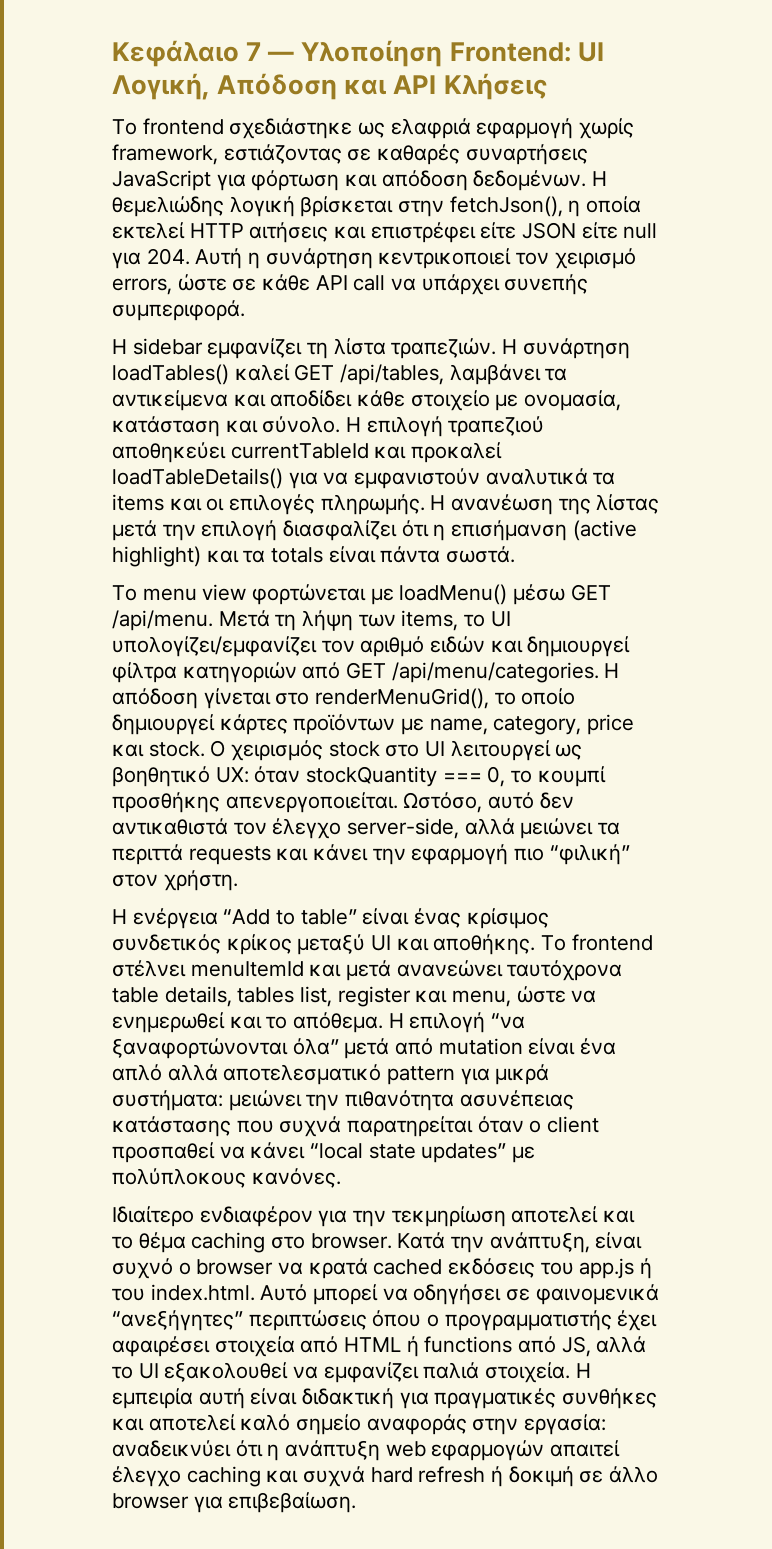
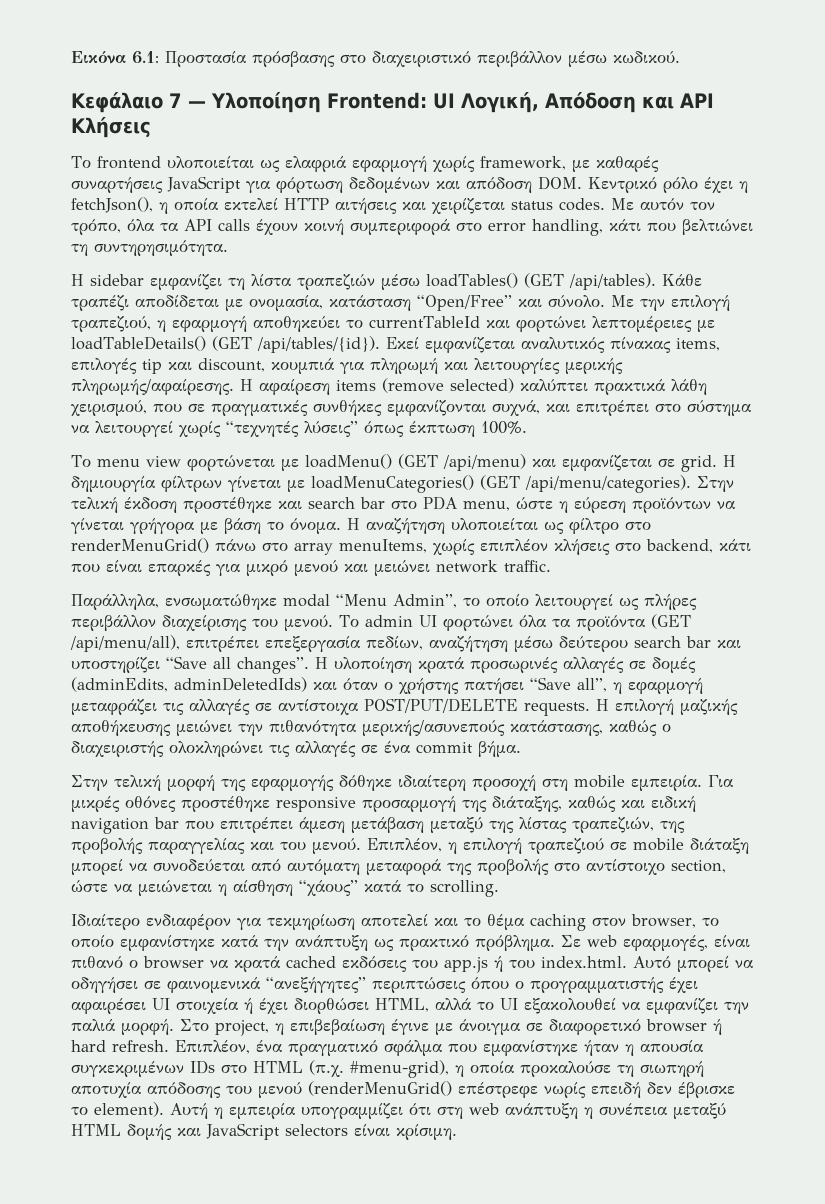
+ Εικόνα 6.1: Προστασία πρόσβασης στο διαχειριστικό περιβάλλον μέσω κωδικού.
- Το frontend σχεδιάστηκε ως ελαφριά εφαρμογή χωρίς framework, εστιάζοντας σε καθαρές συναρτήσεις JavaScript για φόρτωση και απόδοση δεδομένων. Η θεμελιώδης λογική βρίσκεται στην fetchJson(), η οποία εκτελεί HTTP αιτήσεις και επιστρέφει είτε JSON είτε null για 204. Αυτή η συνάρτηση κεντρικοποιεί τον χειρισμό errors, ώστε σε κάθε API call να υπάρχει συνεπής συμπεριφορά.
+ Το frontend υλοποιείται ως ελαφριά εφαρμογή χωρίς framework, με καθαρές συναρτήσεις JavaScript για φόρτωση δεδομένων και απόδοση DOM. Κεντρικό ρόλο έχει η fetchJson(), η οποία εκτελεί HTTP αιτήσεις και χειρίζεται status codes. Με αυτόν τον τρόπο, όλα τα API calls έχουν κοινή συμπεριφορά στο error handling, κάτι που βελτιώνει τη συντηρησιμότητα.
- Η sidebar εμφανίζει τη λίστα τραπεζιών. Η συνάρτηση loadTables() καλεί GET /api/tables, λαμβάνει τα αντικείμενα και αποδίδει κάθε στοιχείο με ονομασία, κατάσταση και σύνολο.
+ Η sidebar εμφανίζει τη λίστα τραπεζιών μέσω loadTables() (GET /api/tables). Κάθε τραπέζι αποδίδεται με ονομασία, κατάσταση “Open/Free” και σύνολο.
- Η επιλογή τραπεζιού αποθηκεύει currentTableId και προκαλεί loadTableDetails() για να εμφανιστούν αναλυτικά τα items και οι επιλογές πληρωμής. Η ανανέωση της λίστας μετά την επιλογή διασφαλίζει ότι η επισήμανση (active highlight) και τα totals είναι πάντα σωστά.
+ Με την επιλογή τραπεζιού, η εφαρμογή αποθηκεύει το currentTableId και φορτώνει λεπτομέρειες με loadTableDetails() (GET /api/tables/{id}). Εκεί εμφανίζεται αναλυτικός πίνακας items, επιλογές tip και discount, κουμπιά για πληρωμή και λειτουργίες μερικής πληρωμής/αφαίρεσης. Η αφαίρεση items (remove selected) καλύπτει πρακτικά λάθη χειρισμού, που σε πραγματικές συνθήκες εμφανίζονται συχνά, και επιτρέπει στο σύστημα να λειτουργεί χωρίς “τεχνητές λύσεις” όπως έκπτωση 100%.
- Το menu view φορτώνεται με loadMenu() μέσω GET /api/menu. Μετά τη λήψη των items, το UI υπολογίζει/εμφανίζει τον αριθμό ειδών και δημιουργεί φίλτρα κατηγοριών από GET /api/menu/categories. Η απόδοση γίνεται στο renderMenuGrid(), το οποίο δημιουργεί κάρτες προϊόντων με name, category, price και stock. Ο χειρισμός stock στο UI λειτουργεί ως βοηθητικό UX: όταν stockQuantity === 0, το κουμπί προσθήκης απενεργοποιείται. Ωστόσο, αυτό δεν αντικαθιστά τον έλεγχο server-side, αλλά μειώνει τα περιττά requests και κάνει την εφαρμογή πιο “φιλική” στον χρήστη.
- Η ενέργεια “Add to table” είναι ένας κρίσιμος συνδετικός κρίκος μεταξύ UI και αποθήκης. Το frontend στέλνει menuItemId και μετά ανανεώνει ταυτόχρονα table details, tables list, register και menu, ώστε να ενημερωθεί και το απόθεμα. Η επιλογή “να ξαναφορτώνονται όλα” μετά από mutation είναι ένα απλό αλλά αποτελεσματικό pattern για μικρά συστήματα: μειώνει την πιθανότητα ασυνέπειας κατάστασης που συχνά παρατηρείται όταν ο client προσπαθεί να κάνει “local state updates” με πολύπλοκους κανόνες.
+ Το menu view φορτώνεται με loadMenu() (GET /api/menu) και εμφανίζεται σε grid. Η δημιουργία φίλτρων γίνεται με loadMenuCategories() (GET /api/menu/categories). Στην τελική έκδοση προστέθηκε και search bar στο PDA menu, ώστε η εύρεση προϊόντων να γίνεται γρήγορα με βάση το όνομα. Η αναζήτηση υλοποιείται ως φίλτρο στο renderMenuGrid() πάνω στο array menuItems, χωρίς επιπλέον κλήσεις στο backend, κάτι που είναι επαρκές για μικρό μενού και μειώνει network traffic.
+ Παράλληλα, ενσωματώθηκε modal “Menu Admin”, το οποίο λειτουργεί ως πλήρες περιβάλλον διαχείρισης του μενού. Το admin UI φορτώνει όλα τα προϊόντα (GET /api/menu/all), επιτρέπει επεξεργασία πεδίων, αναζήτηση μέσω δεύτερου search bar και υποστηρίζει “Save all changes”. Η υλοποίηση κρατά προσωρινές αλλαγές σε δομές (adminEdits, adminDeletedIds) και όταν ο χρήστης πατήσει “Save all”, η εφαρμογή μεταφράζει τις αλλαγές σε αντίστοιχα POST/PUT/DELETE requests. Η επιλογή μαζικής αποθήκευσης μειώνει την πιθανότητα μερικής/ασυνεπούς κατάστασης, καθώς ο διαχειριστής ολοκληρώνει τις αλλαγές σε ένα commit βήμα.
+ Στην τελική μορφή της εφαρμογής δόθηκε ιδιαίτερη προσοχή στη mobile εμπειρία. Για μικρές οθόνες προστέθηκε responsive προσαρμογή της διάταξης, καθώς και ειδική navigation bar που επιτρέπει άμεση μετάβαση μεταξύ της λίστας τραπεζιών, της προβολής παραγγελίας και του μενού. Επιπλέον, η επιλογή τραπεζιού σε mobile διάταξη μπορεί να συνοδεύεται από αυτόματη μεταφορά της προβολής στο αντίστοιχο section, ώστε να μειώνεται η αίσθηση “χάους” κατά το scrolling.
- Ιδιαίτερο ενδιαφέρον για την τεκμηρίωση αποτελεί και το θέμα caching στο browser. Κατά την ανάπτυξη, είναι συχνό ο browser να κρατά cached εκδόσεις του app.js ή του index.html. Αυτό μπορεί να οδηγήσει σε φαινομενικά “ανεξήγητες” περιπτώσεις όπου ο προγραμματιστής έχει αφαιρέσει στοιχεία από HTML ή functions από JS, αλλά το UI εξακολουθεί να εμφανίζει παλιά στοιχεία. Η εμπειρία αυτή είναι διδακτική για πραγματικές συνθήκες και αποτελεί καλό σημείο αναφοράς στην εργασία: αναδεικνύει ότι η ανάπτυξη web εφαρμογών απαιτεί έλεγχο caching και συχνά hard refresh ή δοκιμή σε άλλο browser για επιβεβαίωση.
+ Ιδιαίτερο ενδιαφέρον για τεκμηρίωση αποτελεί και το θέμα caching στον browser, το οποίο εμφανίστηκε κατά την ανάπτυξη ως πρακτικό πρόβλημα. Σε web εφαρμογές, είναι πιθανό ο browser να κρατά cached εκδόσεις του app.js ή του index.html. Αυτό μπορεί να οδηγήσει σε φαινομενικά “ανεξήγητες” περιπτώσεις όπου ο προγραμματιστής έχει αφαιρέσει UI στοιχεία ή έχει διορθώσει HTML, αλλά το UI εξακολουθεί να εμφανίζει την παλιά μορφή. Στο project, η επιβεβαίωση έγινε με άνοιγμα σε διαφορετικό browser ή hard refresh. Επιπλέον, ένα πραγματικό σφάλμα που εμφανίστηκε ήταν η απουσία συγκεκριμένων IDs στο HTML (π.χ. #menu-grid), η οποία προκαλούσε τη σιωπηρή αποτυχία απόδοσης του μενού (renderMenuGrid() επέστρεφε νωρίς επειδή δεν έβρισκε το element). Αυτή η εμπειρία υπογραμμίζει ότι στη web ανάπτυξη η συνέπεια μεταξύ HTML δομής και JavaScript selectors είναι κρίσιμη.

